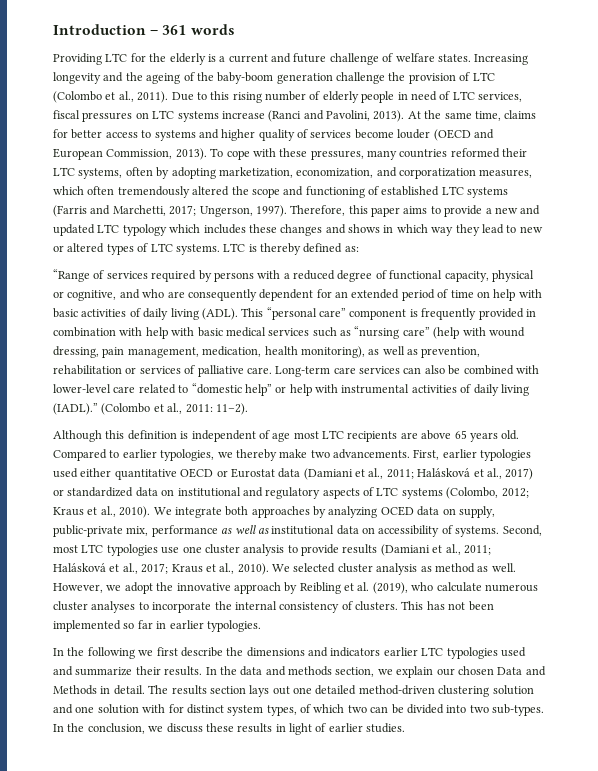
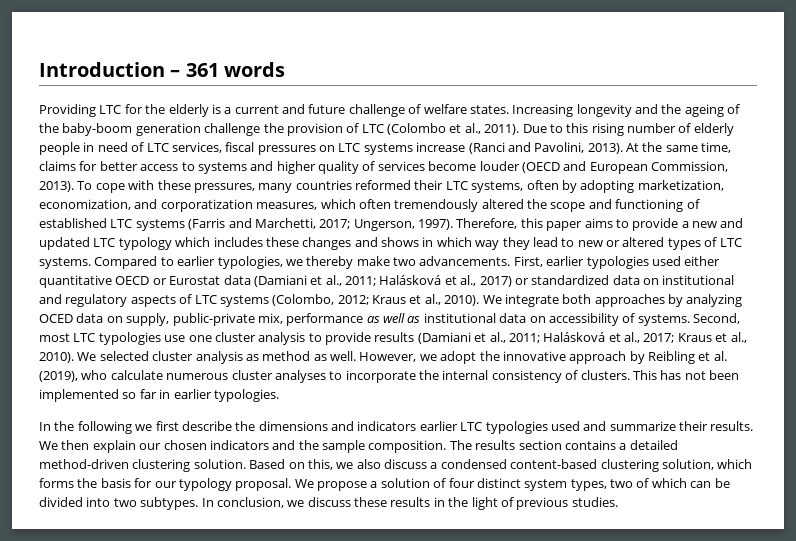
- LTC is thereby defined as:
- “Range of services required by persons with a reduced degree of functional capacity, physical or cognitive, and who are consequently dependent for an extended period of time on help with basic activities of daily living (ADL). This “personal care” component is frequently provided in combination with help with basic medical services such as “nursing care” (help with wound dressing, pain management, medication, health monitoring), as well as prevention, rehabilitation or services of palliative care. Long-term care services can also be combined with lower-level care related to “domestic help” or help with instrumental activities of daily living (IADL).” (Colombo et al., 2011: 11–2).
- Although this definition is independent of age most LTC recipients are above 65 years old.
- In the data and methods section, we explain our chosen Data and Methods in detail. The results section lays out one detailed method-driven clustering solution and one solution with for distinct system types, of which two can be divided into two sub-types. In the conclusion, we discuss these results in light of earlier studies.
+ We then explain our chosen indicators and the sample composition. The results section contains a detailed method-driven clustering solution. Based on this, we also discuss a condensed content-based clustering solution, which forms the basis for our typology proposal. We propose a solution of four distinct system types, two of which can be divided into two subtypes. In conclusion, we discuss these results in the light of previous studies.

